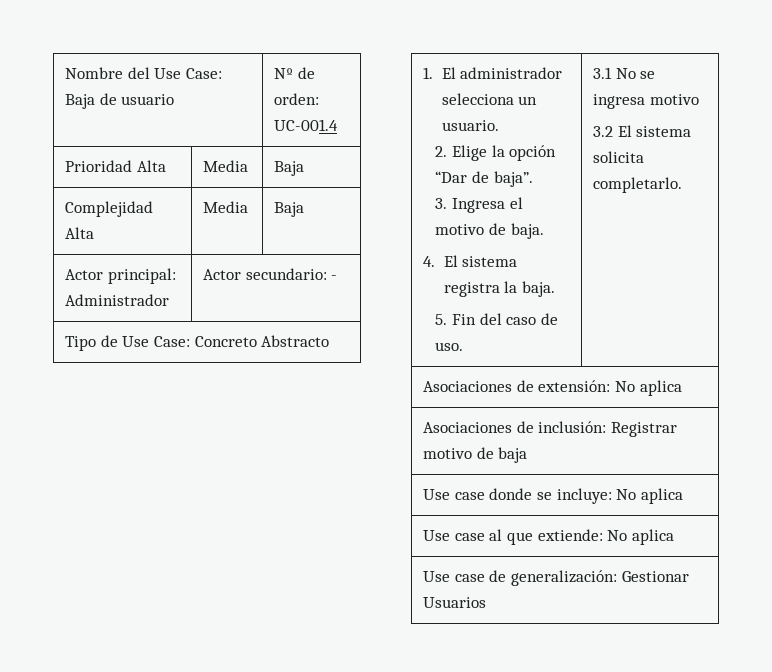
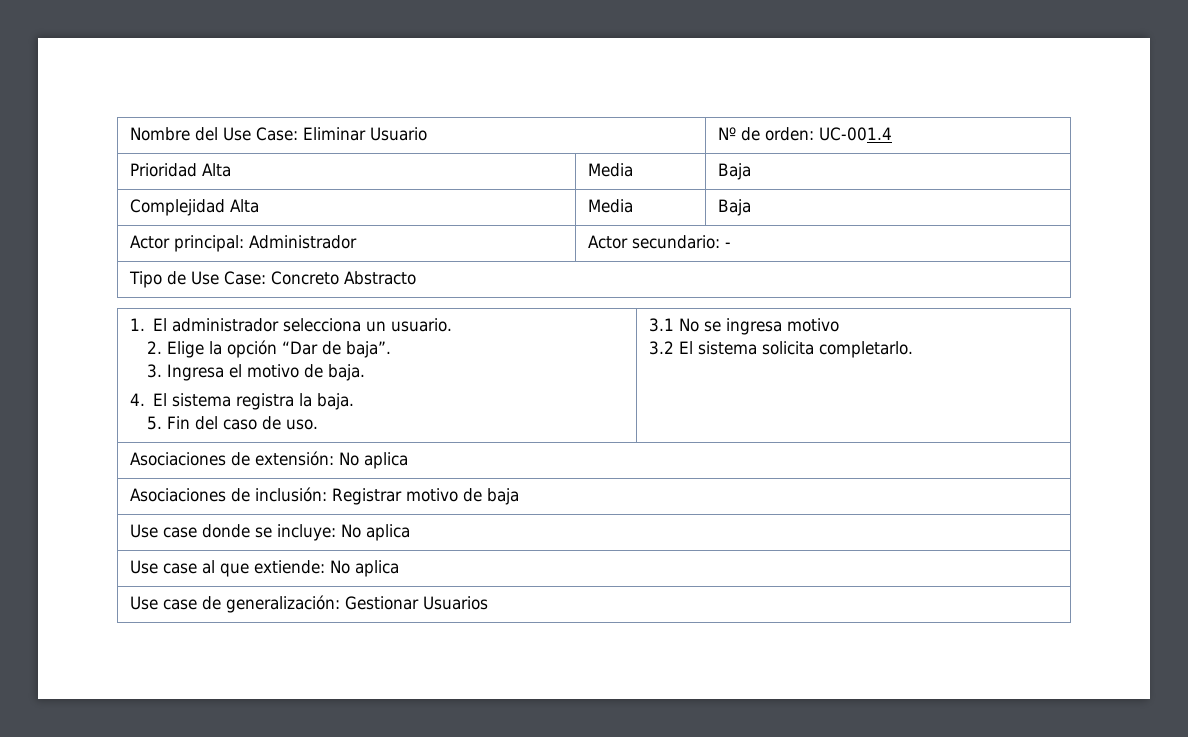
- Nombre del Use Case: Baja de usuario | Nº de orden: UC-001.4
+ Nombre del Use Case: Eliminar Usuario | Nº de orden: UC-001.4

